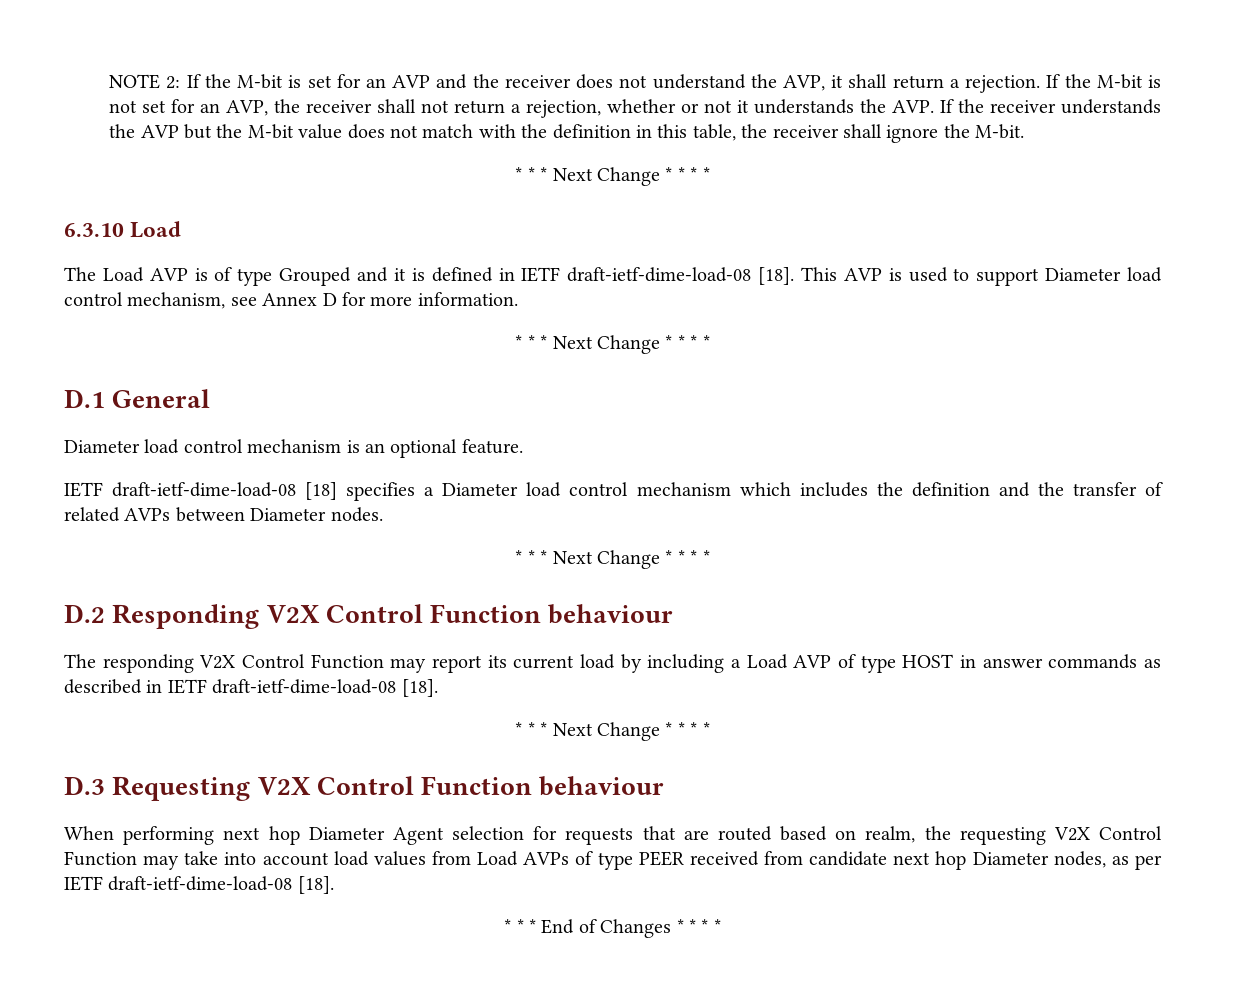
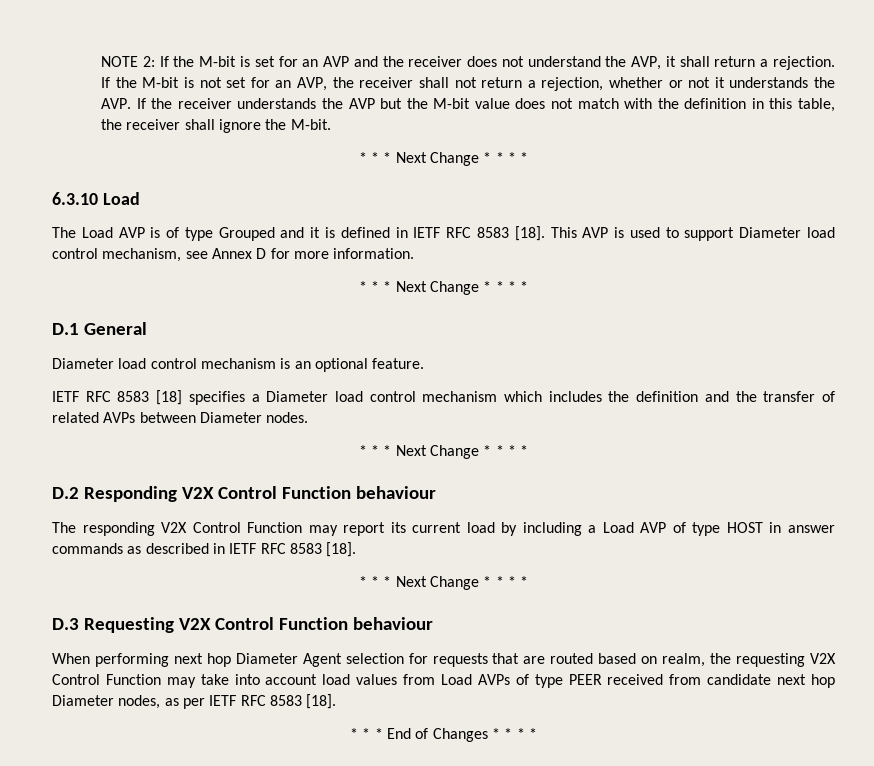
- The Load AVP is of type Grouped and it is defined in IETF draft-ietf-dime-load-08 [18].
+ The Load AVP is of type Grouped and it is defined in IETF RFC 8583 [18].
- IETF draft-ietf-dime-load-08 [18] specifies a Diameter load control mechanism which includes the definition and the transfer of related AVPs between Diameter nodes.
+ IETF RFC 8583 [18] specifies a Diameter load control mechanism which includes the definition and the transfer of related AVPs between Diameter nodes.
- The responding V2X Control Function may report its current load by including a Load AVP of type HOST in answer commands as described in IETF draft-ietf-dime-load-08 [18].
+ The responding V2X Control Function may report its current load by including a Load AVP of type HOST in answer commands as described in IETF RFC 8583 [18].
- When performing next hop Diameter Agent selection for requests that are routed based on realm, the requesting V2X Control Function may take into account load values from Load AVPs of type PEER received from candidate next hop Diameter nodes, as per IETF draft-ietf-dime-load-08 [18].
+ When performing next hop Diameter Agent selection for requests that are routed based on realm, the requesting V2X Control Function may take into account load values from Load AVPs of type PEER received from candidate next hop Diameter nodes, as per IETF RFC 8583 [18].

